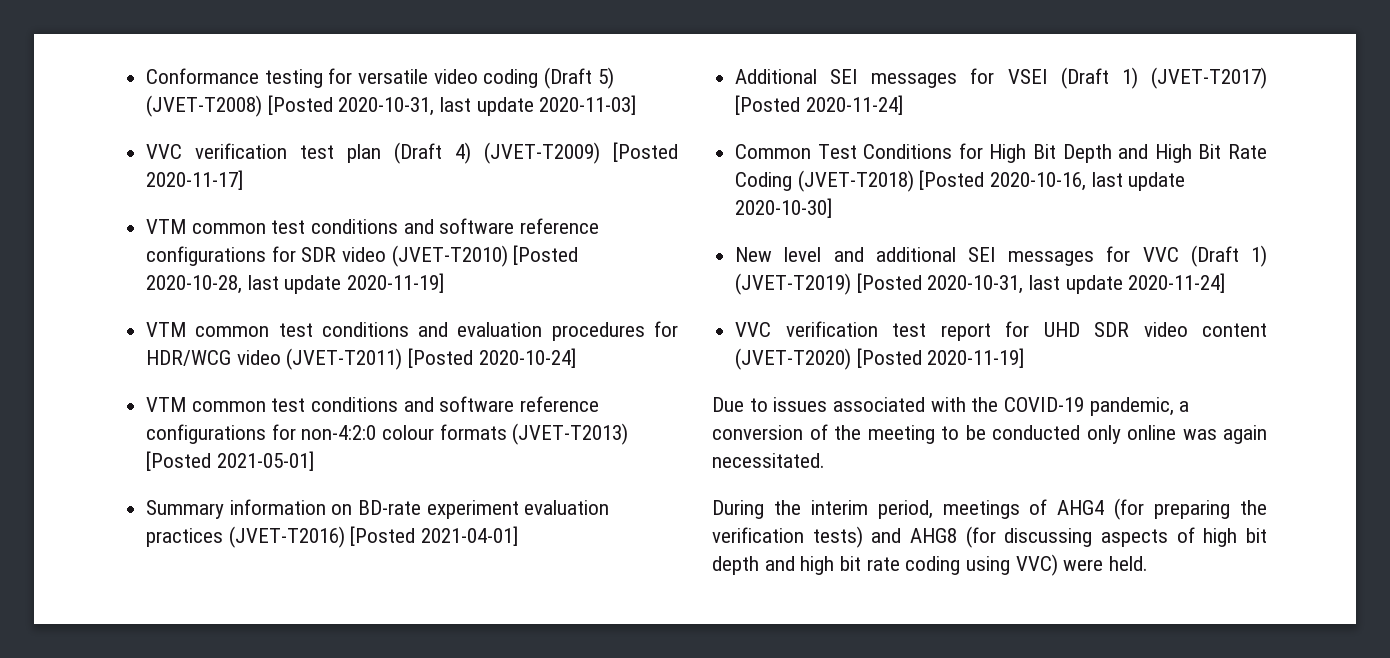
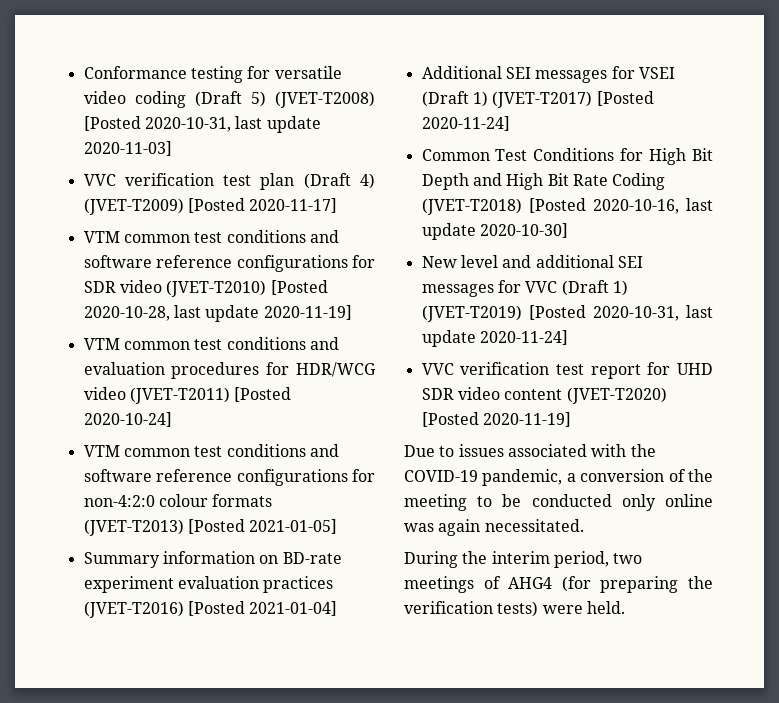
- VTM common test conditions and software reference configurations for non-4:2:0 colour formats (JVET-T2013) [Posted 2021-05-01]
+ VTM common test conditions and software reference configurations for non-4:2:0 colour formats (JVET-T2013) [Posted 2021-01-05]
- Summary information on BD-rate experiment evaluation practices (JVET-T2016) [Posted 2021-04-01]
+ Summary information on BD-rate experiment evaluation practices (JVET-T2016) [Posted 2021-01-04]
- During the interim period, meetings of AHG4 (for preparing the verification tests) and AHG8 (for discussing aspects of high bit depth and high bit rate coding using VVC) were held.
+ During the interim period, two meetings of AHG4 (for preparing the verification tests) were held.

